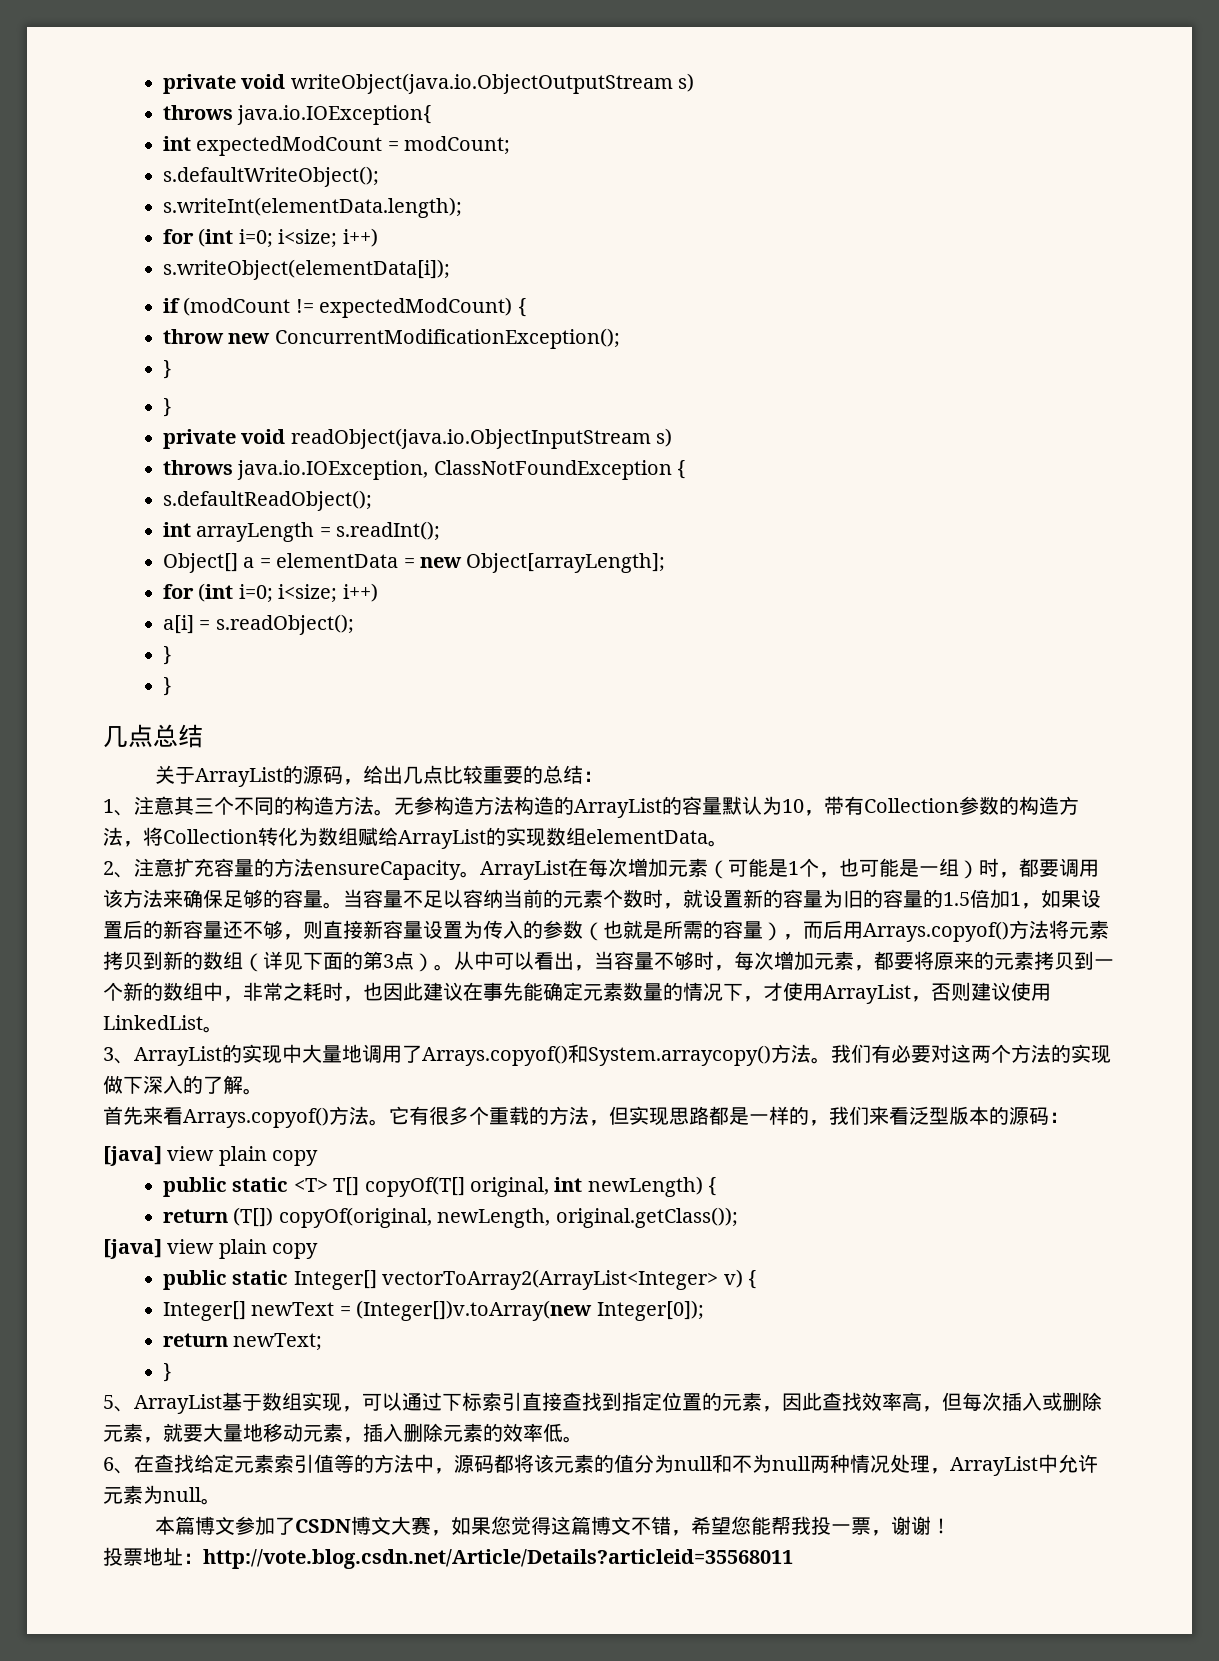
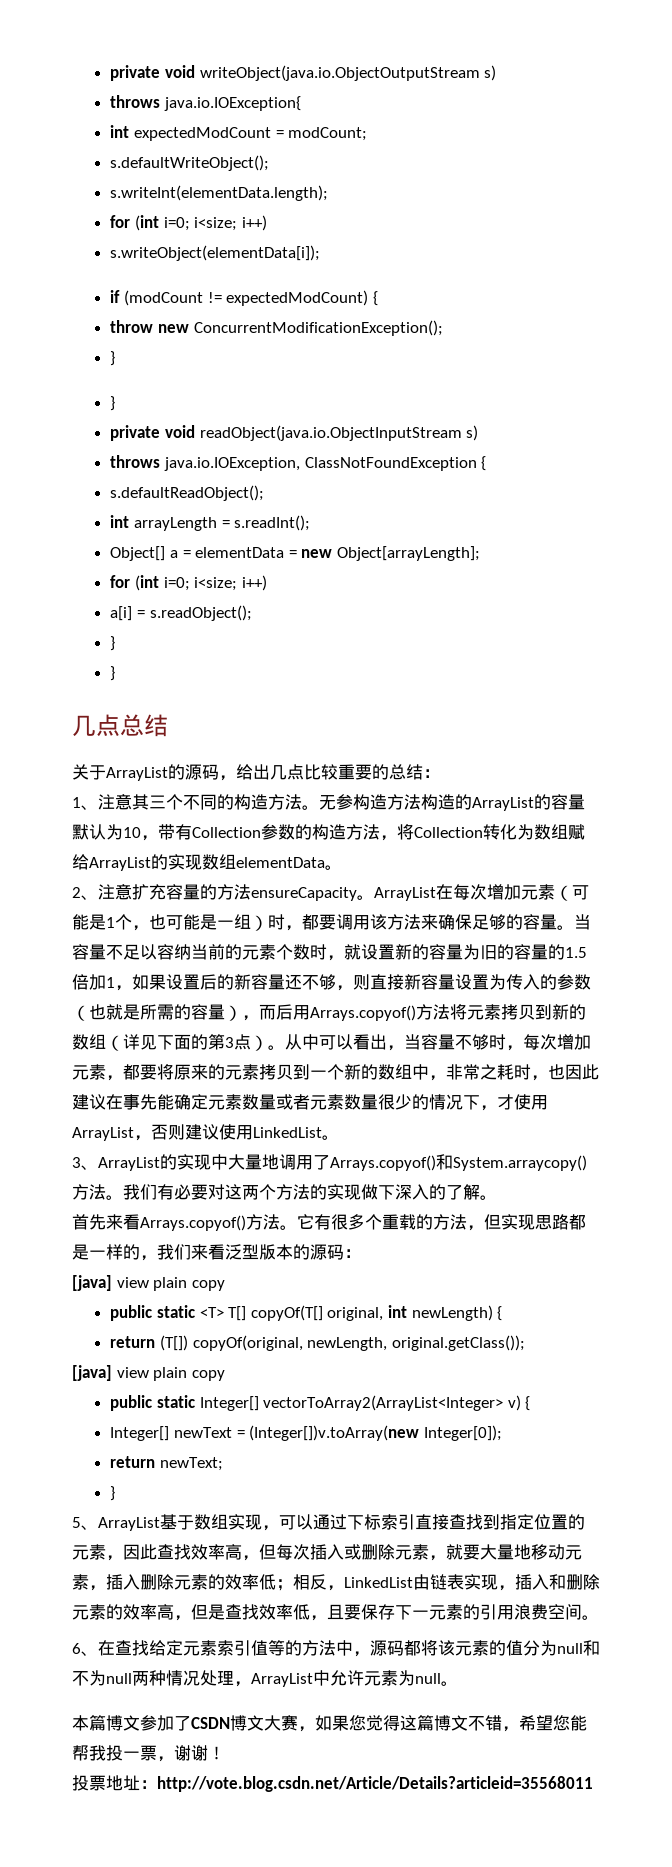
- 从中可以看出，当容量不够时，每次增加元素，都要将原来的元素拷贝到一个新的数组中，非常之耗时，也因此建议在事先能确定元素数量的情况下，才使用ArrayList，否则建议使用LinkedList。
+ 从中可以看出，当容量不够时，每次增加元素，都要将原来的元素拷贝到一个新的数组中，非常之耗时，也因此建议在事先能确定元素数量或者元素数量很少的情况下，才使用ArrayList，否则建议使用LinkedList。
- 5、ArrayList基于数组实现，可以通过下标索引直接查找到指定位置的元素，因此查找效率高，但每次插入或删除元素，就要大量地移动元素，插入删除元素的效率低。
+ 5、ArrayList基于数组实现，可以通过下标索引直接查找到指定位置的元素，因此查找效率高，但每次插入或删除元素，就要大量地移动元素，插入删除元素的效率低；相反，LinkedList由链表实现，插入和删除元素的效率高，但是查找效率低，且要保存下一元素的引用浪费空间。

